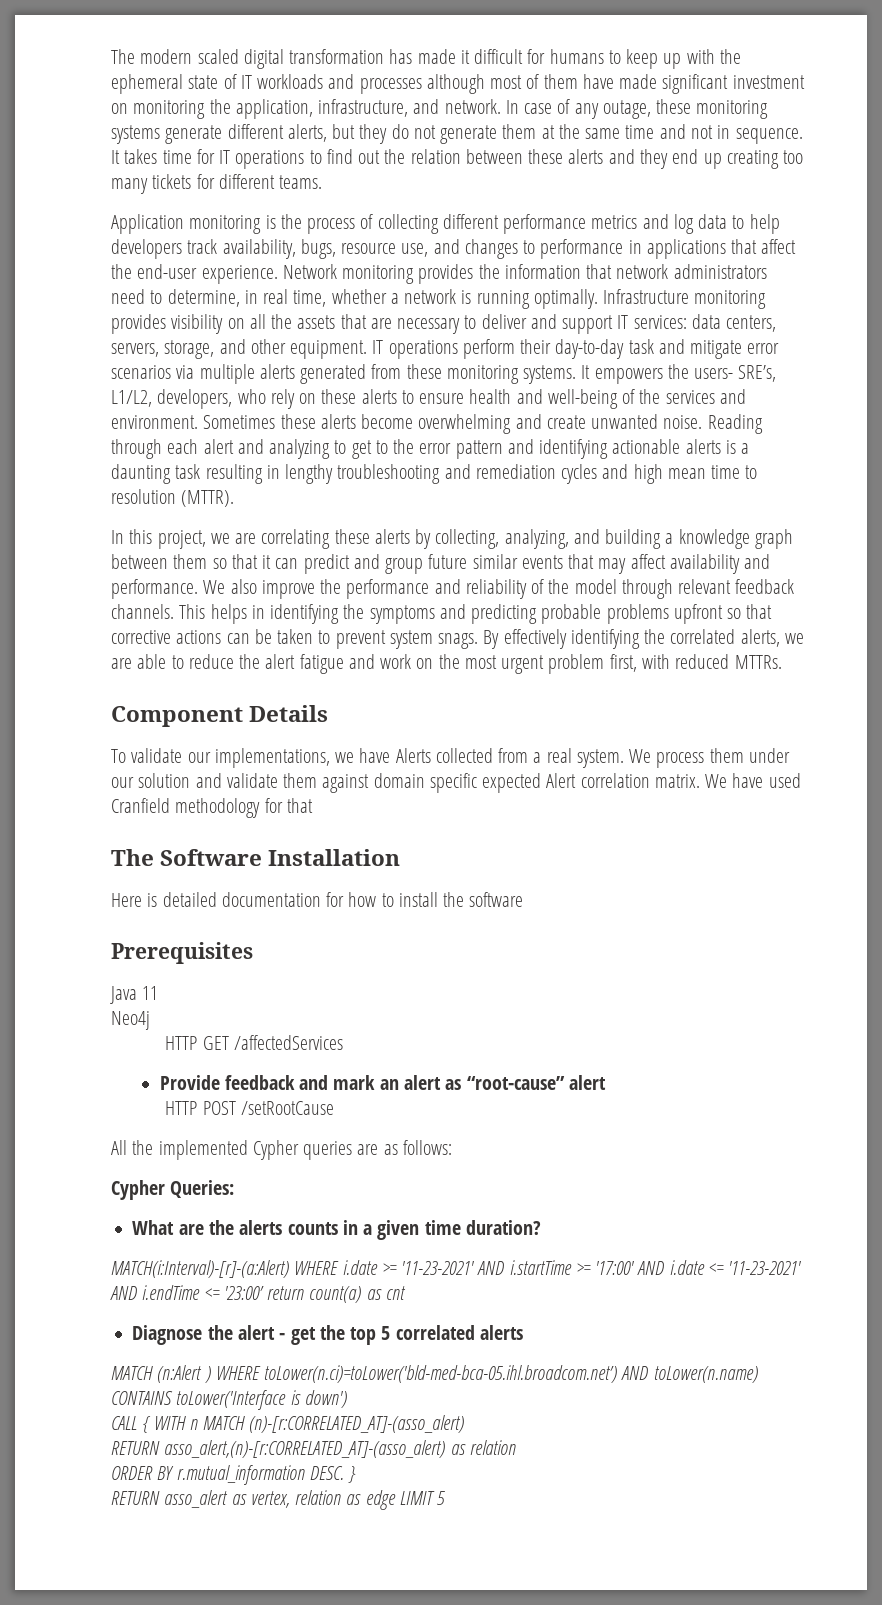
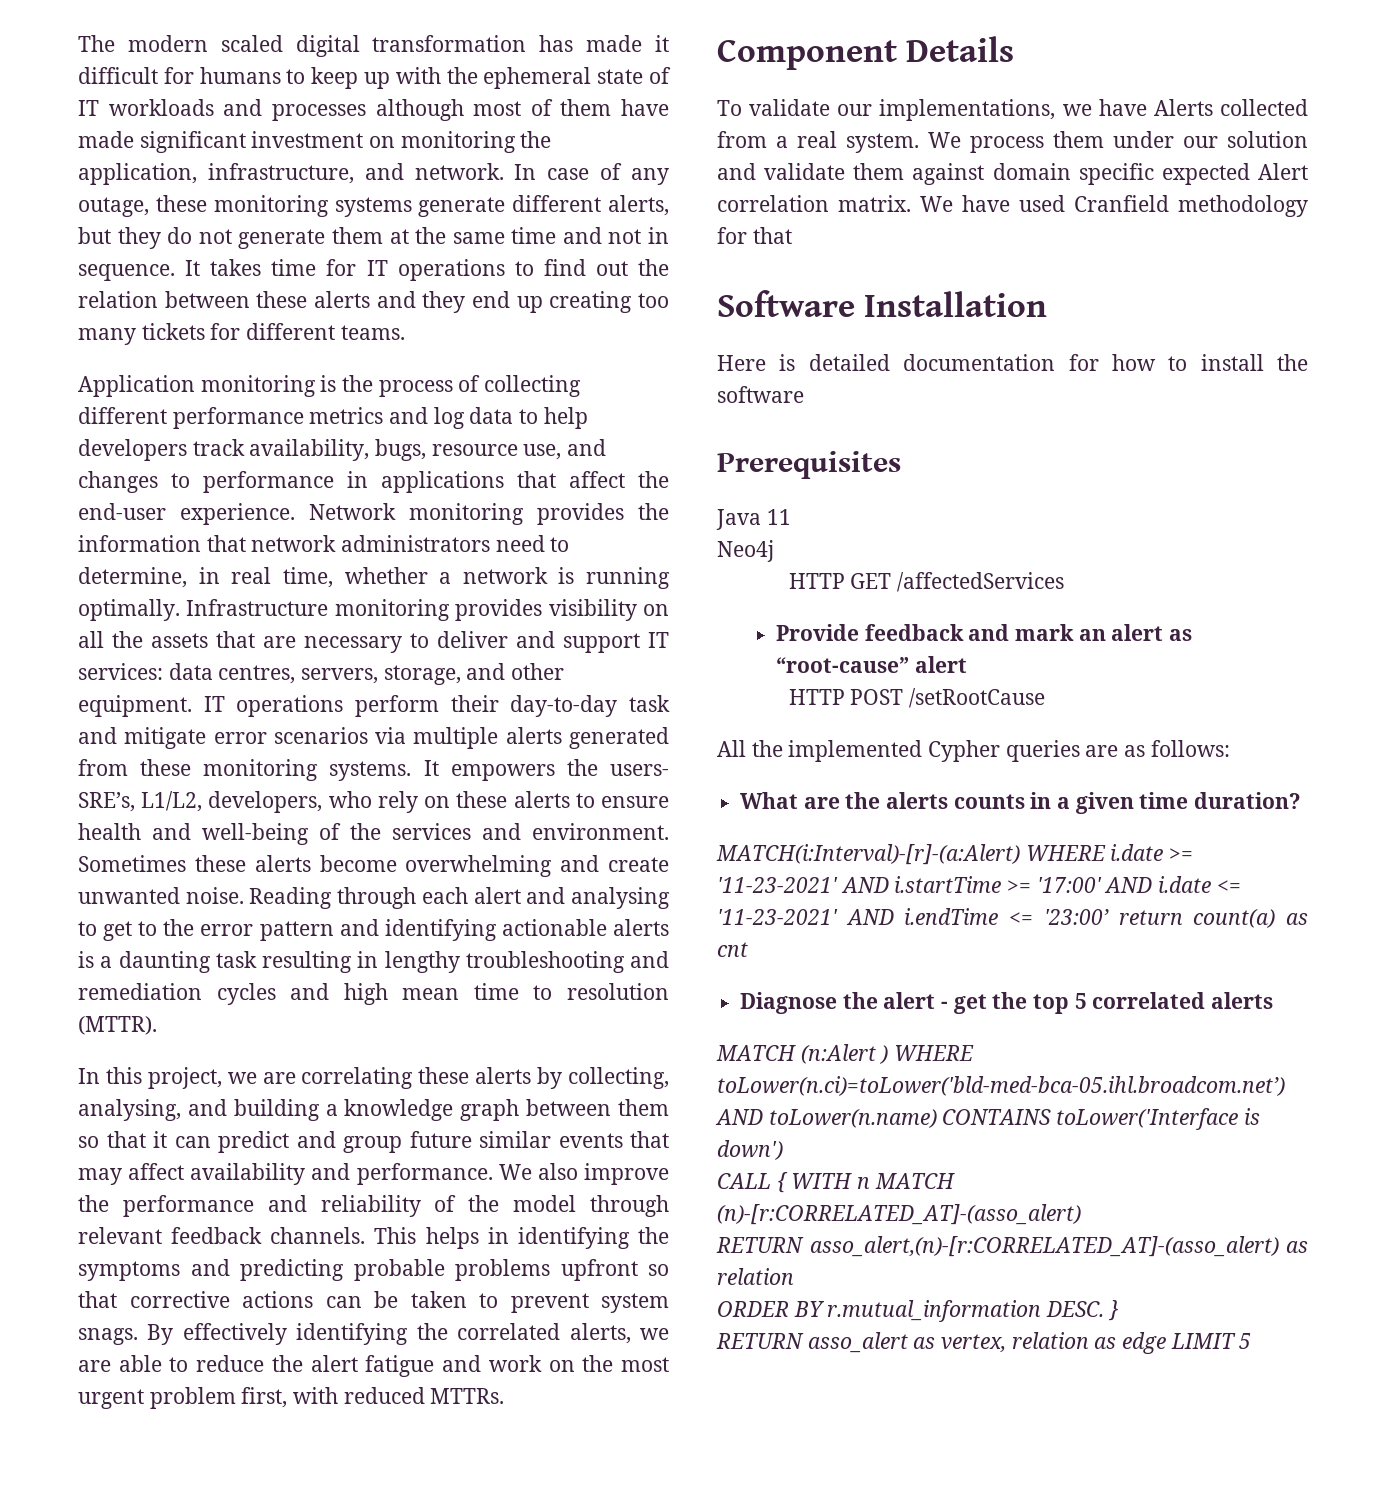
- Infrastructure monitoring provides visibility on all the assets that are necessary to deliver and support IT services: data centers, servers, storage, and other equipment.
+ Infrastructure monitoring provides visibility on all the assets that are necessary to deliver and support IT services: data centres, servers, storage, and other equipment.
- Reading through each alert and analyzing to get to the error pattern and identifying actionable alerts is a daunting task resulting in lengthy troubleshooting and remediation cycles and high mean time to resolution (MTTR).
+ Reading through each alert and analysing to get to the error pattern and identifying actionable alerts is a daunting task resulting in lengthy troubleshooting and remediation cycles and high mean time to resolution (MTTR).
- In this project, we are correlating these alerts by collecting, analyzing, and building a knowledge graph between them so that it can predict and group future similar events that may affect availability and performance.
+ In this project, we are correlating these alerts by collecting, analysing, and building a knowledge graph between them so that it can predict and group future similar events that may affect availability and performance.
- The Software Installation
+ Software Installation
- Cypher Queries:

